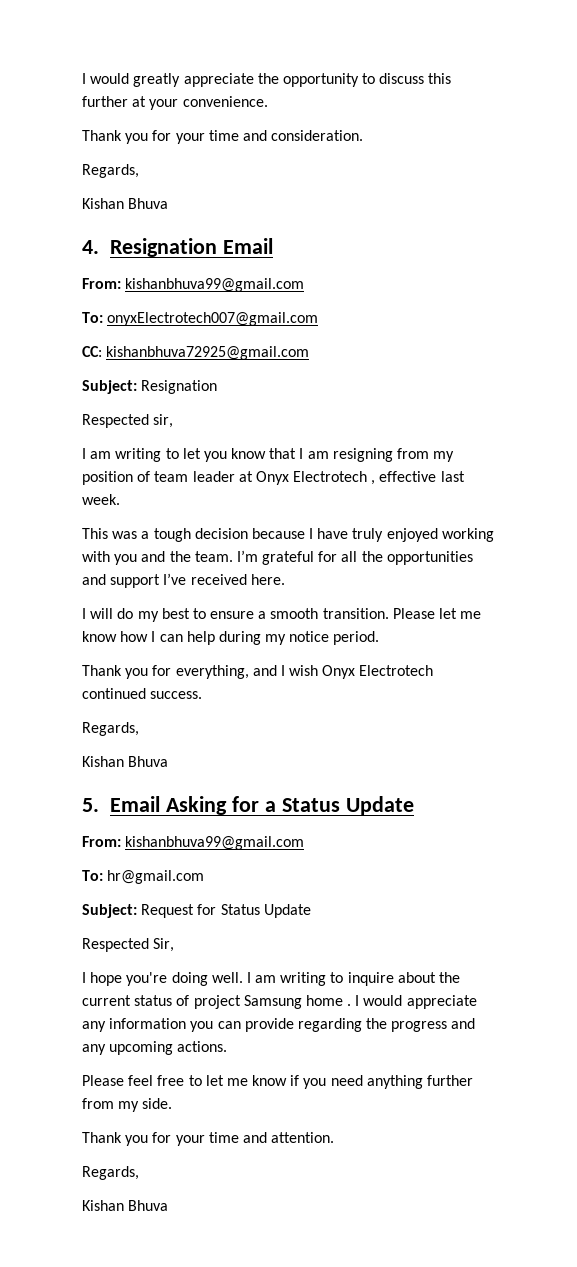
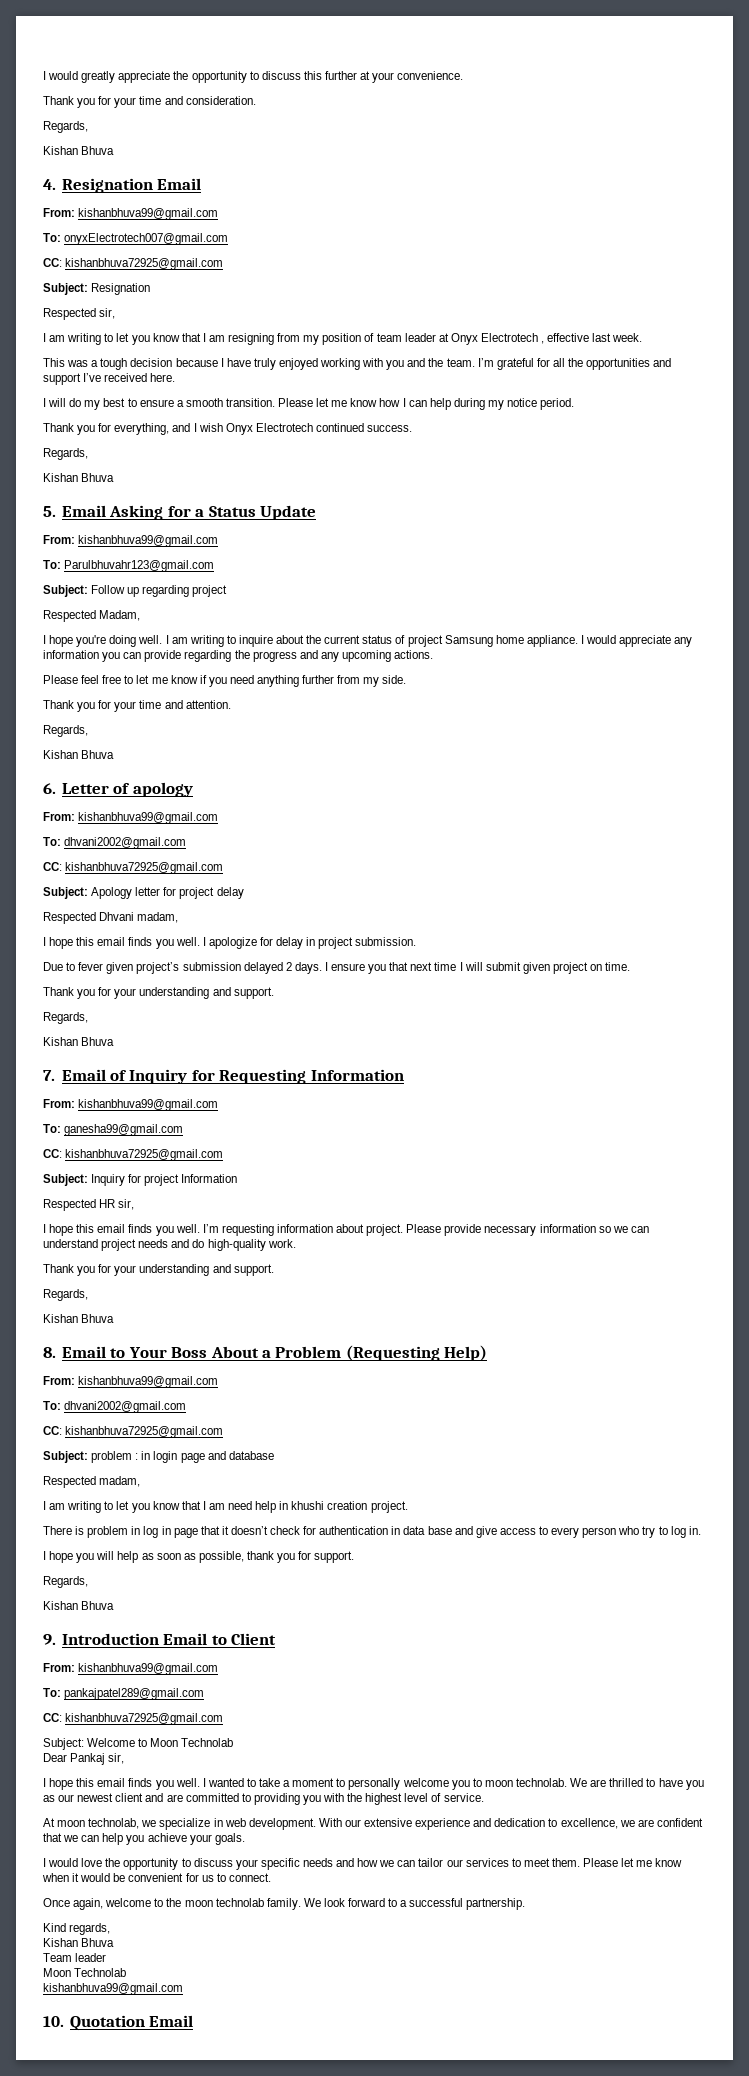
- To: hr@gmail.com
- Subject: Request for Status Update
- Respected Sir,
+ To: Parulbhuvahr123@gmail.com
+ Subject: Follow up regarding project
+ Respected Madam,
- I am writing to inquire about the current status of project Samsung home .
+ I am writing to inquire about the current status of project Samsung home appliance.
+ 6. Letter of apology
+ From: kishanbhuva99@gmail.com
+ To: dhvani2002@gmail.com
+ CC: kishanbhuva72925@gmail.com
+ Subject: Apology letter for project delay
+ Respected Dhvani madam,
+ I hope this email finds you well. I apologize for delay in project submission.
+ Due to fever given project’s submission delayed 2 days. I ensure you that next time I will submit given project on time.
+ Thank you for your understanding and support.
+ Regards,
+ Kishan Bhuva
+ 7. Email of Inquiry for Requesting Information
+ From: kishanbhuva99@gmail.com
+ To: ganesha99@gmail.com
+ CC: kishanbhuva72925@gmail.com
+ Subject: Inquiry for project Information
+ Respected HR sir,
+ I hope this email finds you well. I’m requesting information about project. Please provide necessary information so we can understand project needs and do high-quality work.
+ Thank you for your understanding and support.
+ Regards,
+ Kishan Bhuva
+ 8. Email to Your Boss About a Problem (Requesting Help)
+ From: kishanbhuva99@gmail.com
+ To: dhvani2002@gmail.com
+ CC: kishanbhuva72925@gmail.com
+ Subject: problem : in login page and database
+ Respected madam,
+ I am writing to let you know that I am need help in khushi creation project.
+ There is problem in log in page that it doesn’t check for authentication in data base and give access to every person who try to log in.
+ I hope you will help as soon as possible, thank you for support.
+ Regards,
+ Kishan Bhuva
+ 9. Introduction Email to Client
+ From: kishanbhuva99@gmail.com
+ To: pankajpatel289@gmail.com
+ CC: kishanbhuva72925@gmail.com
+ Subject: Welcome to Moon Technolab
+ Dear Pankaj sir,
+ I hope this email finds you well. I wanted to take a moment to personally welcome you to moon technolab. We are thrilled to have you as our newest client and are committed to providing you with the highest level of service.
+ At moon technolab, we specialize in web development. With our extensive experience and dedication to excellence, we are confident that we can help you achieve your goals.
+ I would love the opportunity to discuss your specific needs and how we can tailor our services to meet them. Please let me know when it would be convenient for us to connect.
+ Once again, welcome to the moon technolab family. We look forward to a successful partnership.
+ Kind regards,
+ Kishan Bhuva
+ Team leader
+ Moon Technolab
+ kishanbhuva99@gmail.com
+ 10. Quotation Email

